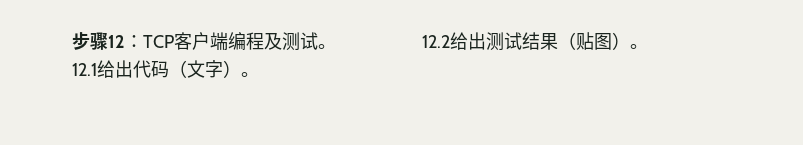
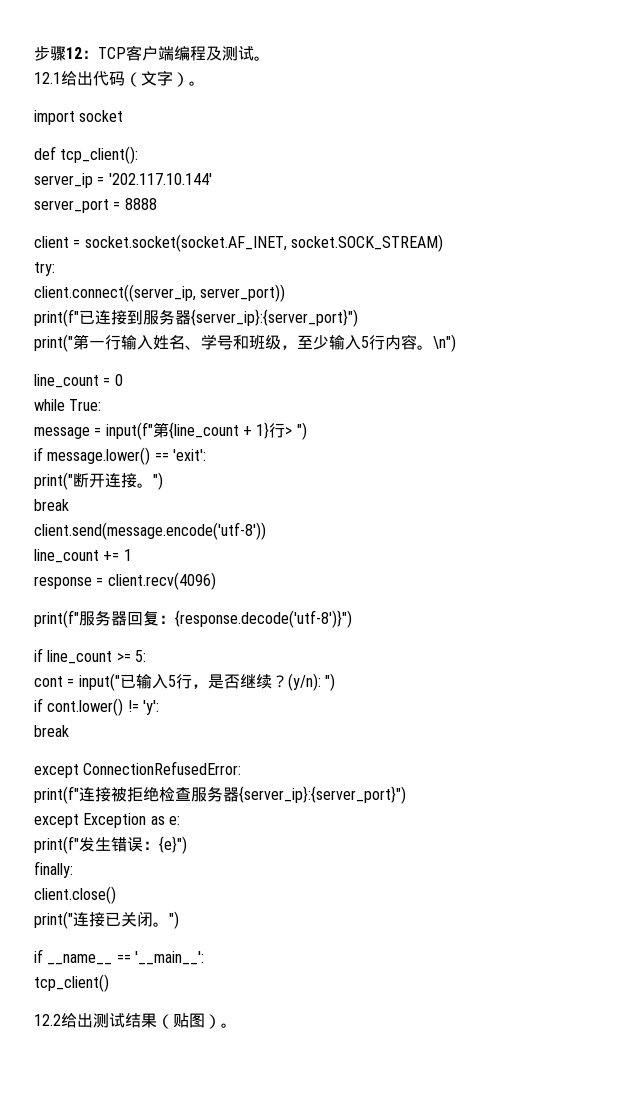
+ import socket
+ def tcp_client():
+ server_ip = '202.117.10.144'
+ server_port = 8888
+ client = socket.socket(socket.AF_INET, socket.SOCK_STREAM)
+ try:
+ client.connect((server_ip, server_port))
+ print(f"已连接到服务器{server_ip}:{server_port}")
+ print("第一行输入姓名、学号和班级，至少输入5行内容。\n")
+ line_count = 0
+ while True:
+ message = input(f"第{line_count + 1}行> ")
+ if message.lower() == 'exit':
+ print("断开连接。")
+ break
+ client.send(message.encode('utf-8'))
+ line_count += 1
+ response = client.recv(4096)
+ print(f"服务器回复：{response.decode('utf-8')}")
+ if line_count >= 5:
+ cont = input("已输入5行，是否继续？(y/n): ")
+ if cont.lower() != 'y':
+ break
+ except ConnectionRefusedError:
+ print(f"连接被拒绝检查服务器{server_ip}:{server_port}")
+ except Exception as e:
+ print(f"发生错误：{e}")
+ finally:
+ client.close()
+ print("连接已关闭。")
+ if __name__ == '__main__':
+ tcp_client()

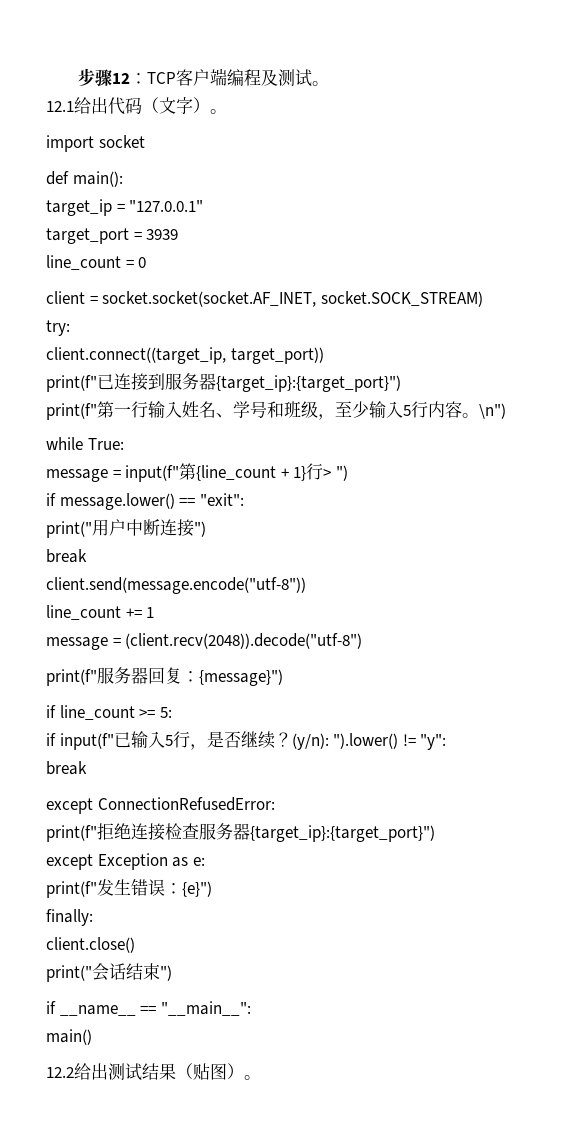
- def tcp_client():
- server_ip = '202.117.10.144'
- server_port = 8888
+ def main():
+ target_ip = "127.0.0.1"
+ target_port = 3939
+ line_count = 0
- client.connect((server_ip, server_port))
+ client.connect((target_ip, target_port))
- print(f"已连接到服务器{server_ip}:{server_port}")
- print("第一行输入姓名、学号和班级，至少输入5行内容。
+ print(f"已连接到服务器{target_ip}:{target_port}")
+ print(f"第一行输入姓名、学号和班级，至少输入5行内容。
- line_count = 0
- if message.lower() == 'exit':
- print("断开连接。")
+ if message.lower() == "exit":
+ print("用户中断连接")
- client.send(message.encode('utf-8'))
+ client.send(message.encode("utf-8"))
- response = client.recv(4096)
+ message = (client.recv(2048)).decode("utf-8")
- print(f"服务器回复：{response.decode('utf-8')}")
+ print(f"服务器回复：{message}")
- cont = input("已输入5行，是否继续？
+ if input(f"已输入5行，是否继续？
- (y/n): ")
- if cont.lower() != 'y':
+ (y/n): ").lower() != "y":
- print(f"连接被拒绝检查服务器{server_ip}:{server_port}")
+ print(f"拒绝连接检查服务器{target_ip}:{target_port}")
- print("连接已关闭。")
+ print("会话结束")
- if __name__ == '__main__':
- tcp_client()
+ if __name__ == "__main__":
+ main()

